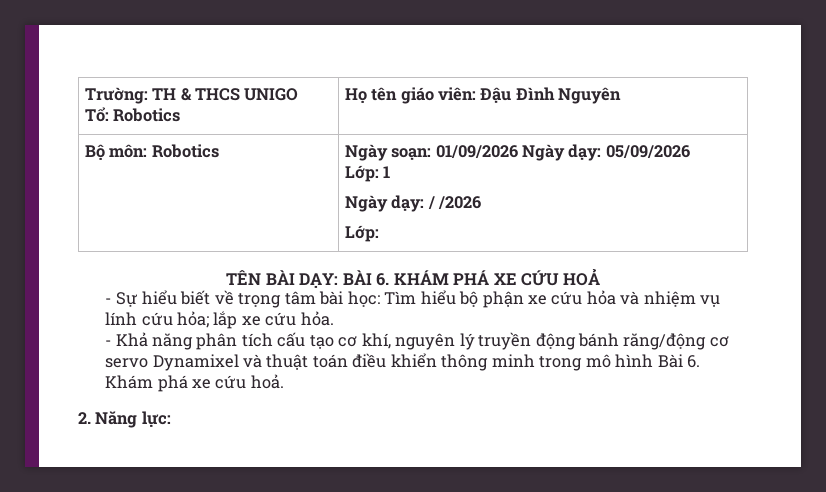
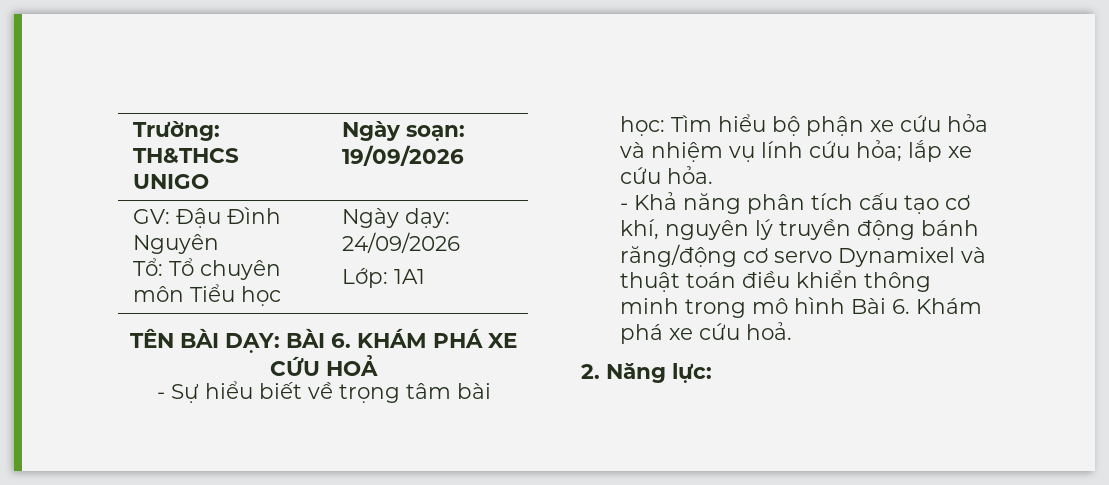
- Trường: TH & THCS UNIGO
- Tổ: Robotics | Họ tên giáo viên: Đậu Đình Nguyên
- Bộ môn: Robotics | Ngày soạn: 01/09/2026 Ngày dạy: 05/09/2026
- Lớp: 1
- Ngày dạy: / /2026
- Lớp:
+ Trường: TH&THCS UNIGO | Ngày soạn: 19/09/2026
+ GV: Đậu Đình Nguyên
+ Tổ: Tổ chuyên môn Tiểu học | Ngày dạy: 24/09/2026
+ Lớp: 1A1

